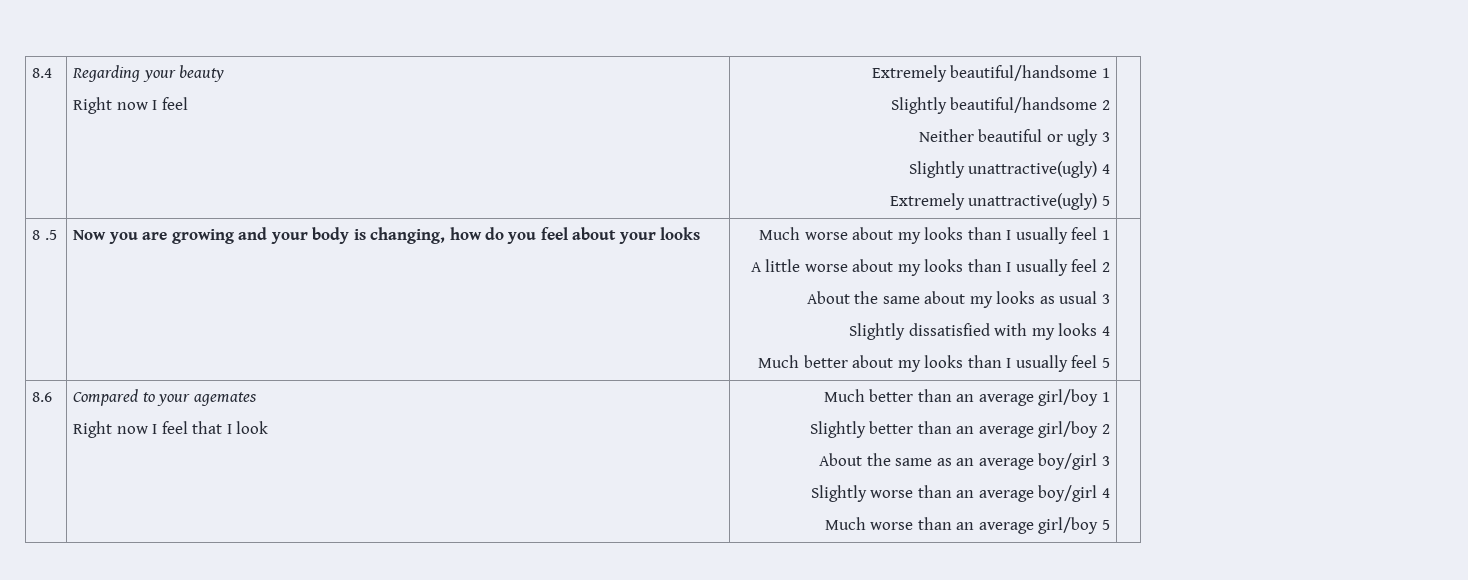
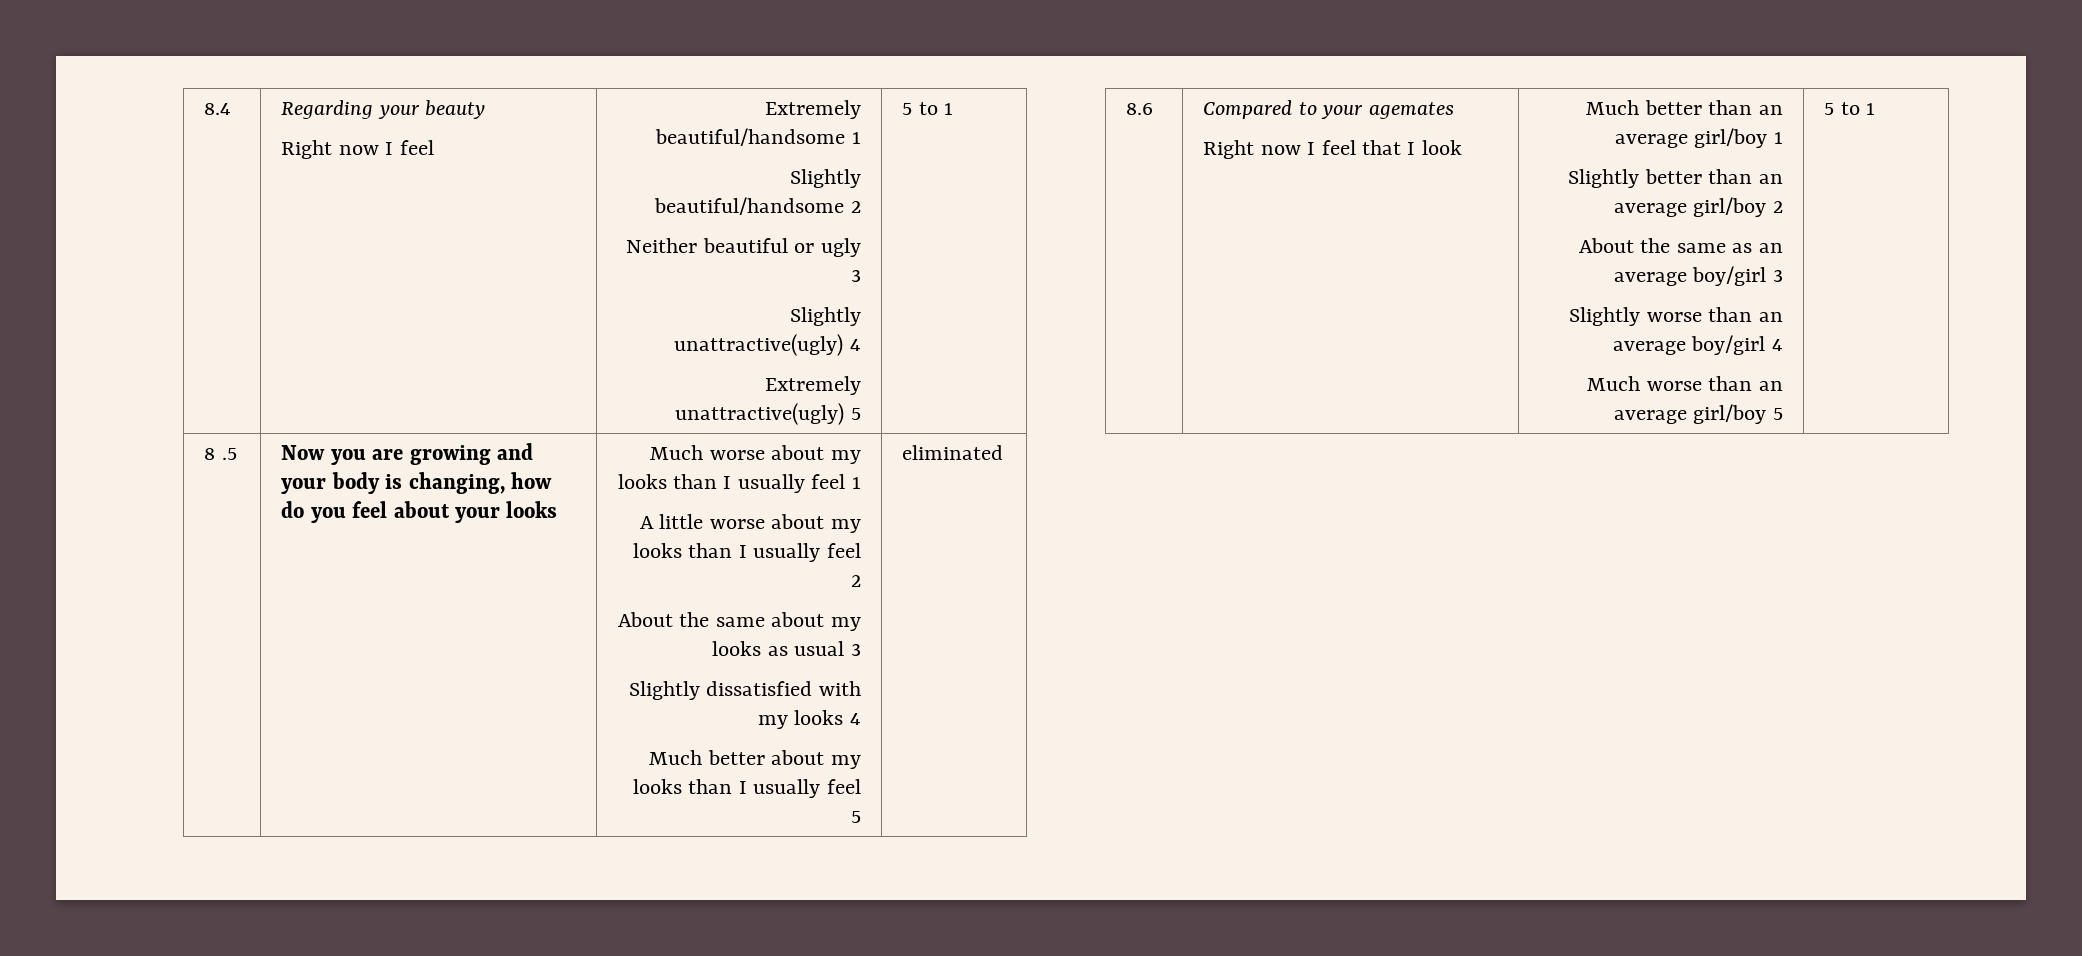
  8.4 | Regarding your beauty
  Right now I feel | Extremely beautiful/handsome 1
  Slightly beautiful/handsome 2
  Neither beautiful or ugly 3
  Slightly unattractive(ugly) 4
- Extremely unattractive(ugly) 5 |
+ Extremely unattractive(ugly) 5 | 5 to 1
+ eliminated
- Much worse than an average girl/boy 5
+ Much worse than an average girl/boy 5 | 5 to 1

